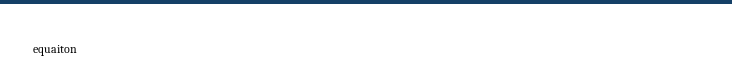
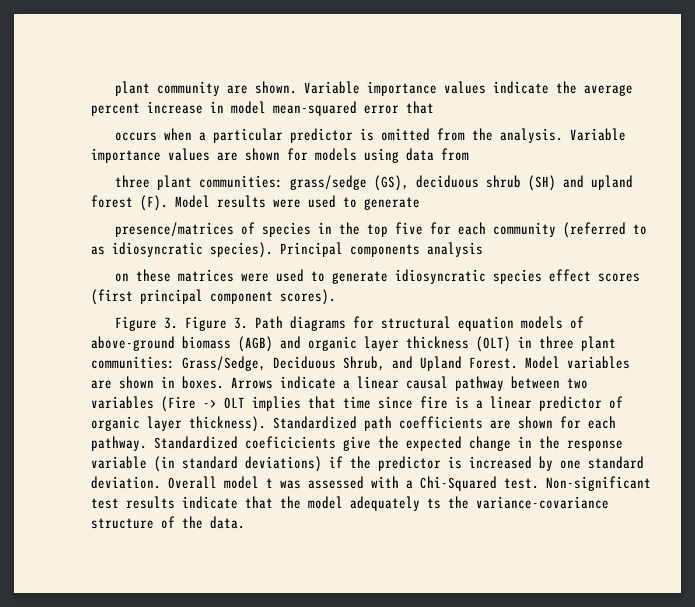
- equaiton
+ plant community are shown. Variable importance values indicate the average percent increase in model mean-squared error that
+ occurs when a particular predictor is omitted from the analysis. Variable importance values are shown for models using data from
+ three plant communities: grass/sedge (GS), deciduous shrub (SH) and upland forest (F). Model results were used to generate
+ presence/matrices of species in the top five for each community (referred to as idiosyncratic species). Principal components analysis
+ on these matrices were used to generate idiosyncratic species effect scores (first principal component scores).
+ Figure 3. Figure 3. Path diagrams for structural equation models of above-ground biomass (AGB) and organic layer thickness (OLT) in three plant communities: Grass/Sedge, Deciduous Shrub, and Upland Forest. Model variables are shown in boxes. Arrows indicate a linear causal pathway between two variables (Fire -> OLT implies that time since fire is a linear predictor of organic layer thickness). Standardized path coefficients are shown for each pathway. Standardized coeficicients give the expected change in the response variable (in standard deviations) if the predictor is increased by one standard deviation. Overall model t was assessed with a Chi-Squared test. Non-significant test results indicate that the model adequately ts the variance-covariance structure of the data.

